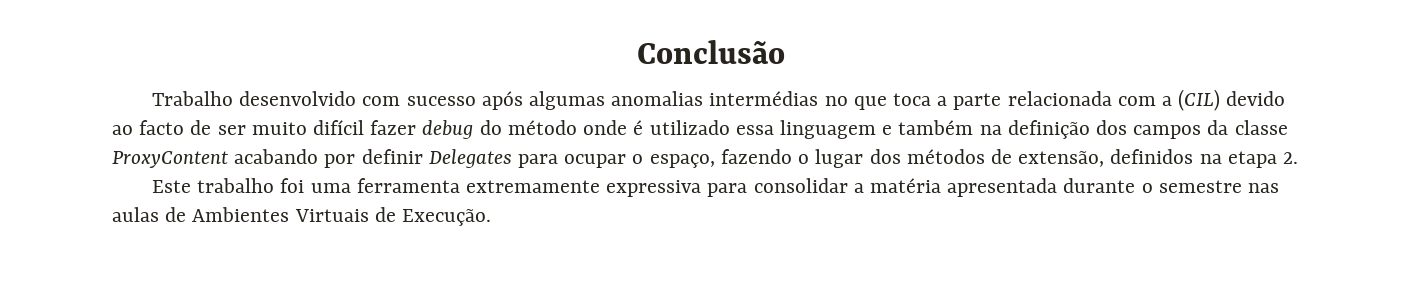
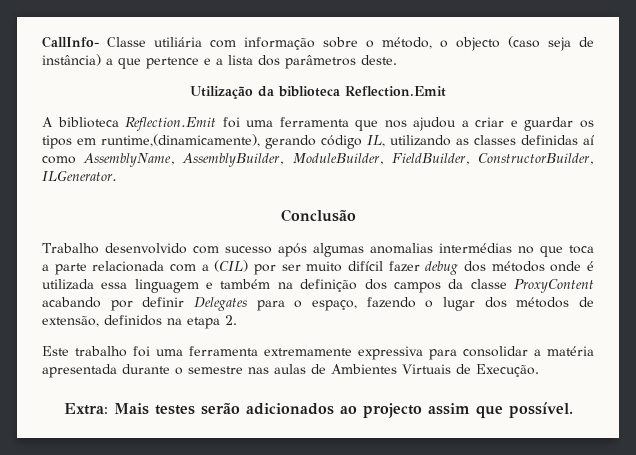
+ CallInfo- Classe utiliária com informação sobre o método, o objecto (caso seja de instância) a que pertence e a lista dos parâmetros deste.
+ Utilização da biblioteca Reflection.Emit
+ A biblioteca Reflection.Emit foi uma ferramenta que nos ajudou a criar e guardar os tipos em runtime,(dinamicamente), gerando código IL, utilizando as classes definidas aí como AssemblyName, AssemblyBuilder, ModuleBuilder, FieldBuilder, ConstructorBuilder, ILGenerator.
- Trabalho desenvolvido com sucesso após algumas anomalias intermédias no que toca a parte relacionada com a (CIL) devido ao facto de ser muito difícil fazer debug do método onde é utilizado essa linguagem e também na definição dos campos da classe ProxyContent acabando por definir Delegates para ocupar o espaço, fazendo o lugar dos métodos de extensão, definidos na etapa 2.
+ Trabalho desenvolvido com sucesso após algumas anomalias intermédias no que toca a parte relacionada com a (CIL) por ser muito difícil fazer debug dos métodos onde é utilizada essa linguagem e também na definição dos campos da classe ProxyContent acabando por definir Delegates para o espaço, fazendo o lugar dos métodos de extensão, definidos na etapa 2.
+ Extra: Mais testes serão adicionados ao projecto assim que possível.

